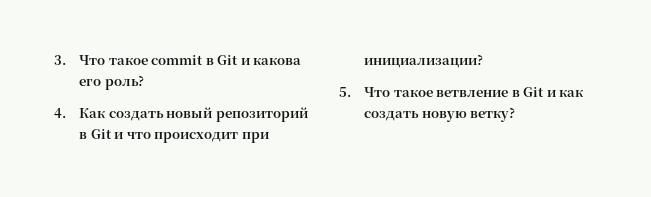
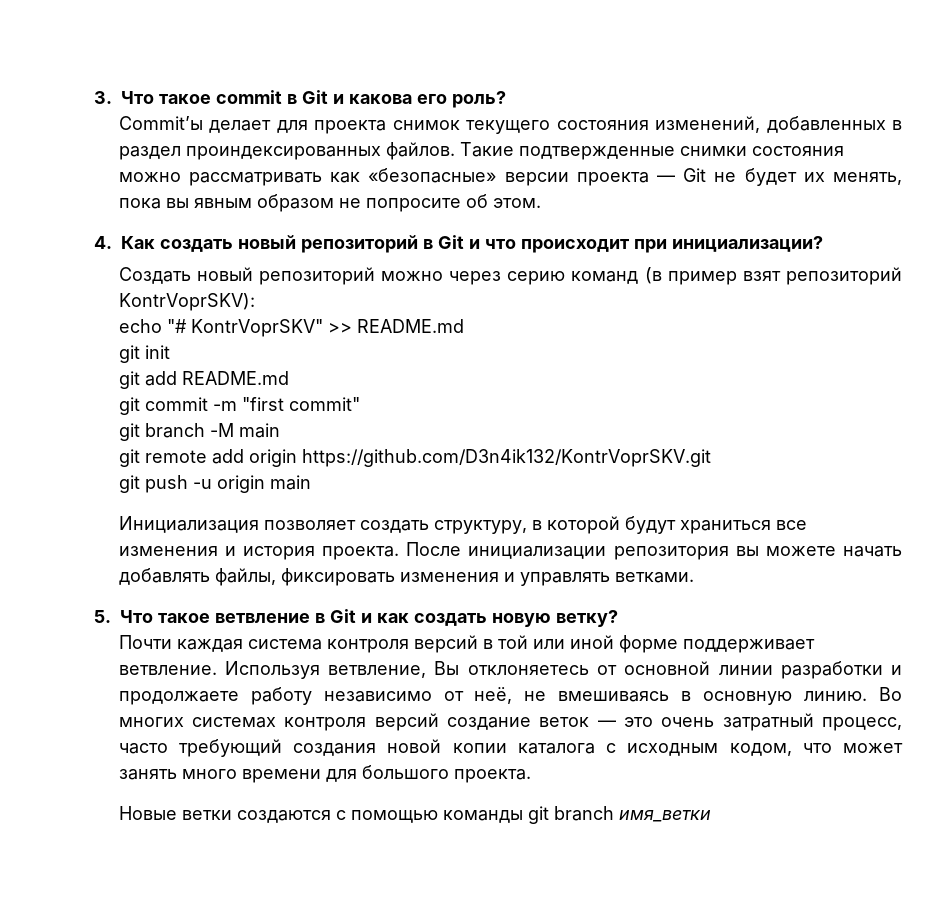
+ Commit’ы делает для проекта снимок текущего состояния изменений, добавленных в раздел проиндексированных файлов. Такие подтвержденные снимки состояния можно рассматривать как «безопасные» версии проекта — Git не будет их менять, пока вы явным образом не попросите об этом.
+ Создать новый репозиторий можно через серию команд (в пример взят репозиторий KontrVoprSKV):
+ echo "# KontrVoprSKV" >> README.md
+ git init
+ git add README.md
+ git commit -m "first commit"
+ git branch -M main
+ git remote add origin https://github.com/D3n4ik132/KontrVoprSKV.git
+ git push -u origin main
+ Инициализация позволяет создать структуру, в которой будут храниться все изменения и история проекта. После инициализации репозитория вы можете начать добавлять файлы, фиксировать изменения и управлять ветками.
+ Почти каждая система контроля версий в той или иной форме поддерживает ветвление. Используя ветвление, Вы отклоняетесь от основной линии разработки и продолжаете работу независимо от неё, не вмешиваясь в основную линию. Во многих системах контроля версий создание веток — это очень затратный процесс, часто требующий создания новой копии каталога с исходным кодом, что может занять много времени для большого проекта.
+ Новые ветки создаются с помощью команды git branch имя_ветки

